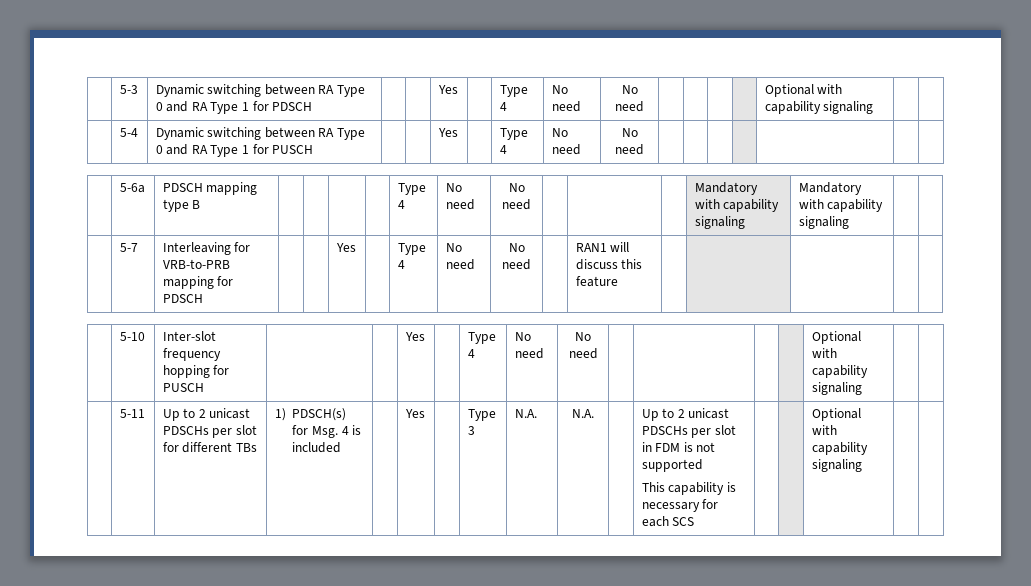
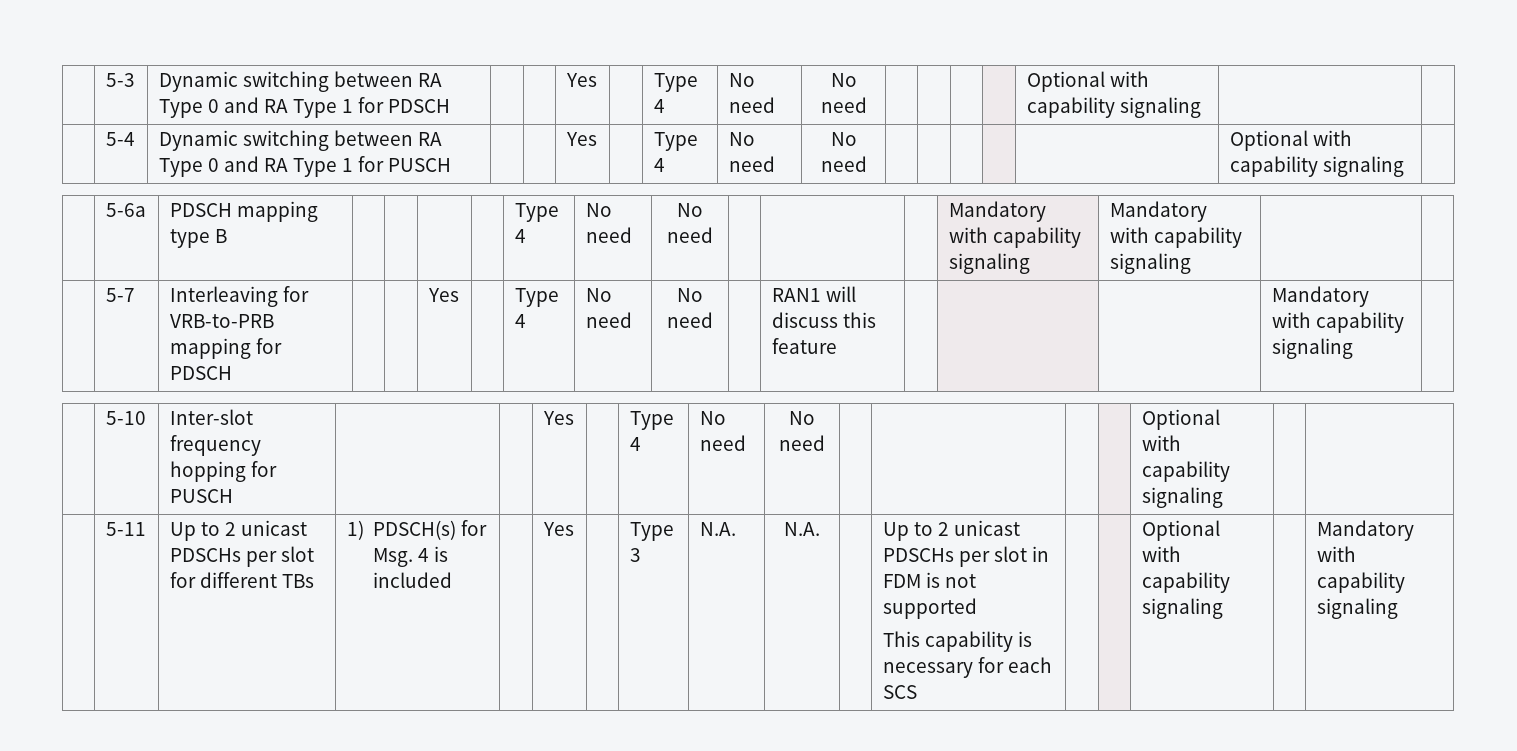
- | 5-4 | Dynamic switching between RA Type 0 and RA Type 1 for PUSCH | | | Yes | | Type 4 | No need | No need | | | | | | |
+ | 5-4 | Dynamic switching between RA Type 0 and RA Type 1 for PUSCH | | | Yes | | Type 4 | No need | No need | | | | | | Optional with capability signaling |
- | 5-7 | Interleaving for VRB-to-PRB mapping for PDSCH | | | Yes | | Type 4 | No need | No need | | RAN1 will discuss this feature | | | | |
+ | 5-7 | Interleaving for VRB-to-PRB mapping for PDSCH | | | Yes | | Type 4 | No need | No need | | RAN1 will discuss this feature | | | | Mandatory with capability signaling |
- This capability is necessary for each SCS | | | Optional with capability signaling
+ This capability is necessary for each SCS | | | Optional with capability signaling | | Mandatory with capability signaling

